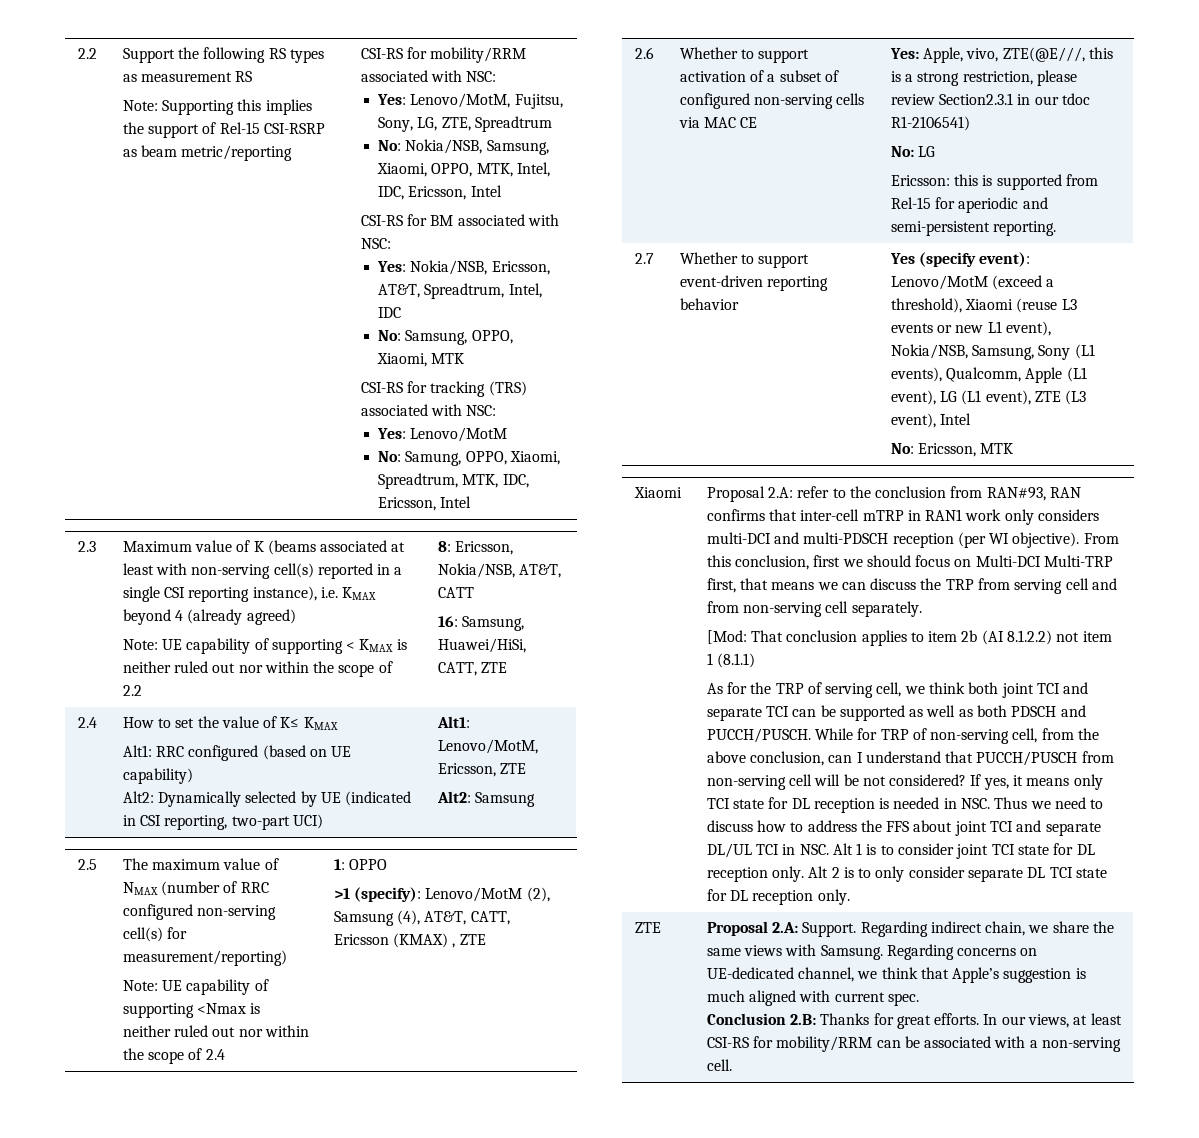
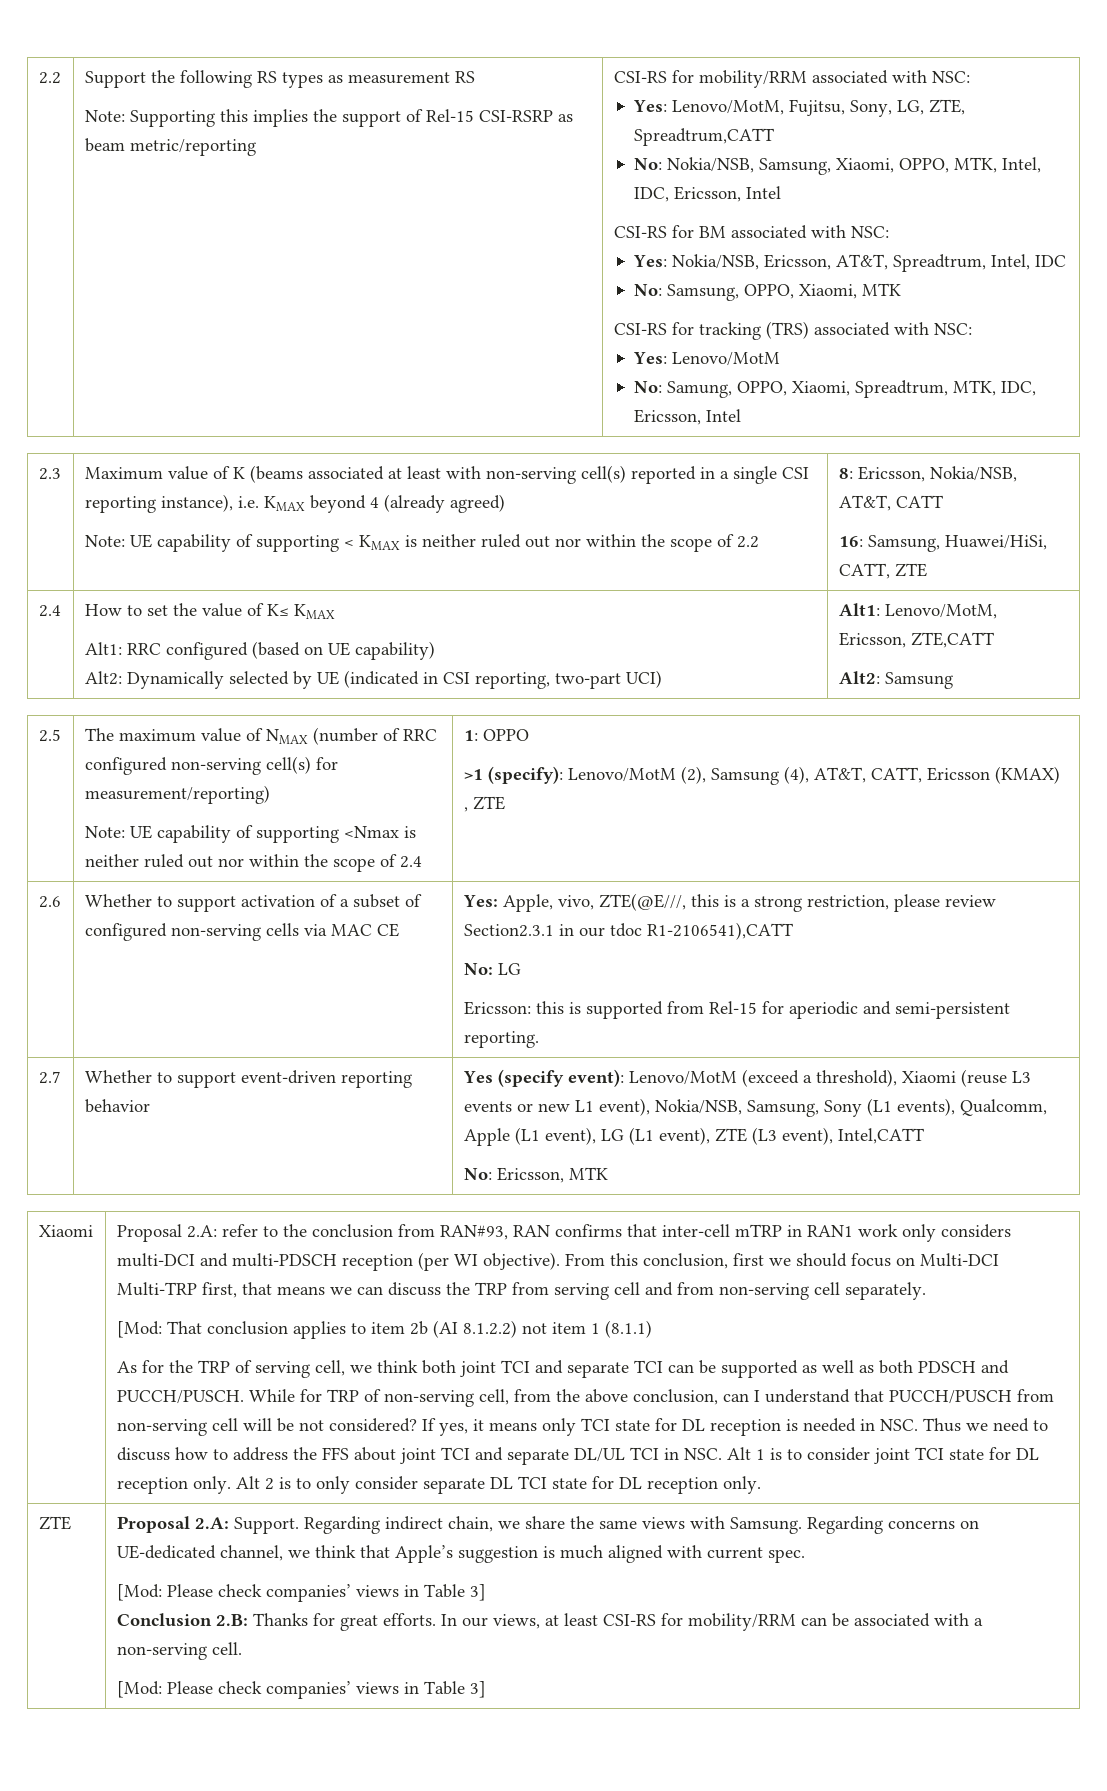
- Yes: Lenovo/MotM, Fujitsu, Sony, LG, ZTE, Spreadtrum
+ Yes: Lenovo/MotM, Fujitsu, Sony, LG, ZTE, Spreadtrum,CATT
  2.4 | How to set the value of K≤ KMAX
  Alt1: RRC configured (based on UE capability)
- Alt2: Dynamically selected by UE (indicated in CSI reporting, two-part UCI) | Alt1: Lenovo/MotM, Ericsson, ZTE
+ Alt2: Dynamically selected by UE (indicated in CSI reporting, two-part UCI) | Alt1: Lenovo/MotM, Ericsson, ZTE,CATT
- Yes: Apple, vivo, ZTE(@E///, this is a strong restriction, please review Section2.3.1 in our tdoc R1-2106541)
+ Yes: Apple, vivo, ZTE(@E///, this is a strong restriction, please review Section2.3.1 in our tdoc R1-2106541),CATT
- Yes (specify event): Lenovo/MotM (exceed a threshold), Xiaomi (reuse L3 events or new L1 event), Nokia/NSB, Samsung, Sony (L1 events), Qualcomm, Apple (L1 event), LG (L1 event), ZTE (L3 event), Intel
+ Yes (specify event): Lenovo/MotM (exceed a threshold), Xiaomi (reuse L3 events or new L1 event), Nokia/NSB, Samsung, Sony (L1 events), Qualcomm, Apple (L1 event), LG (L1 event), ZTE (L3 event), Intel,CATT
  Regarding concerns on UE-dedicated channel, we think that Apple’s suggestion is much aligned with current spec.
+ [Mod: Please check companies’ views in Table 3]
  In our views, at least CSI-RS for mobility/RRM can be associated with a non-serving cell.
+ [Mod: Please check companies’ views in Table 3]

